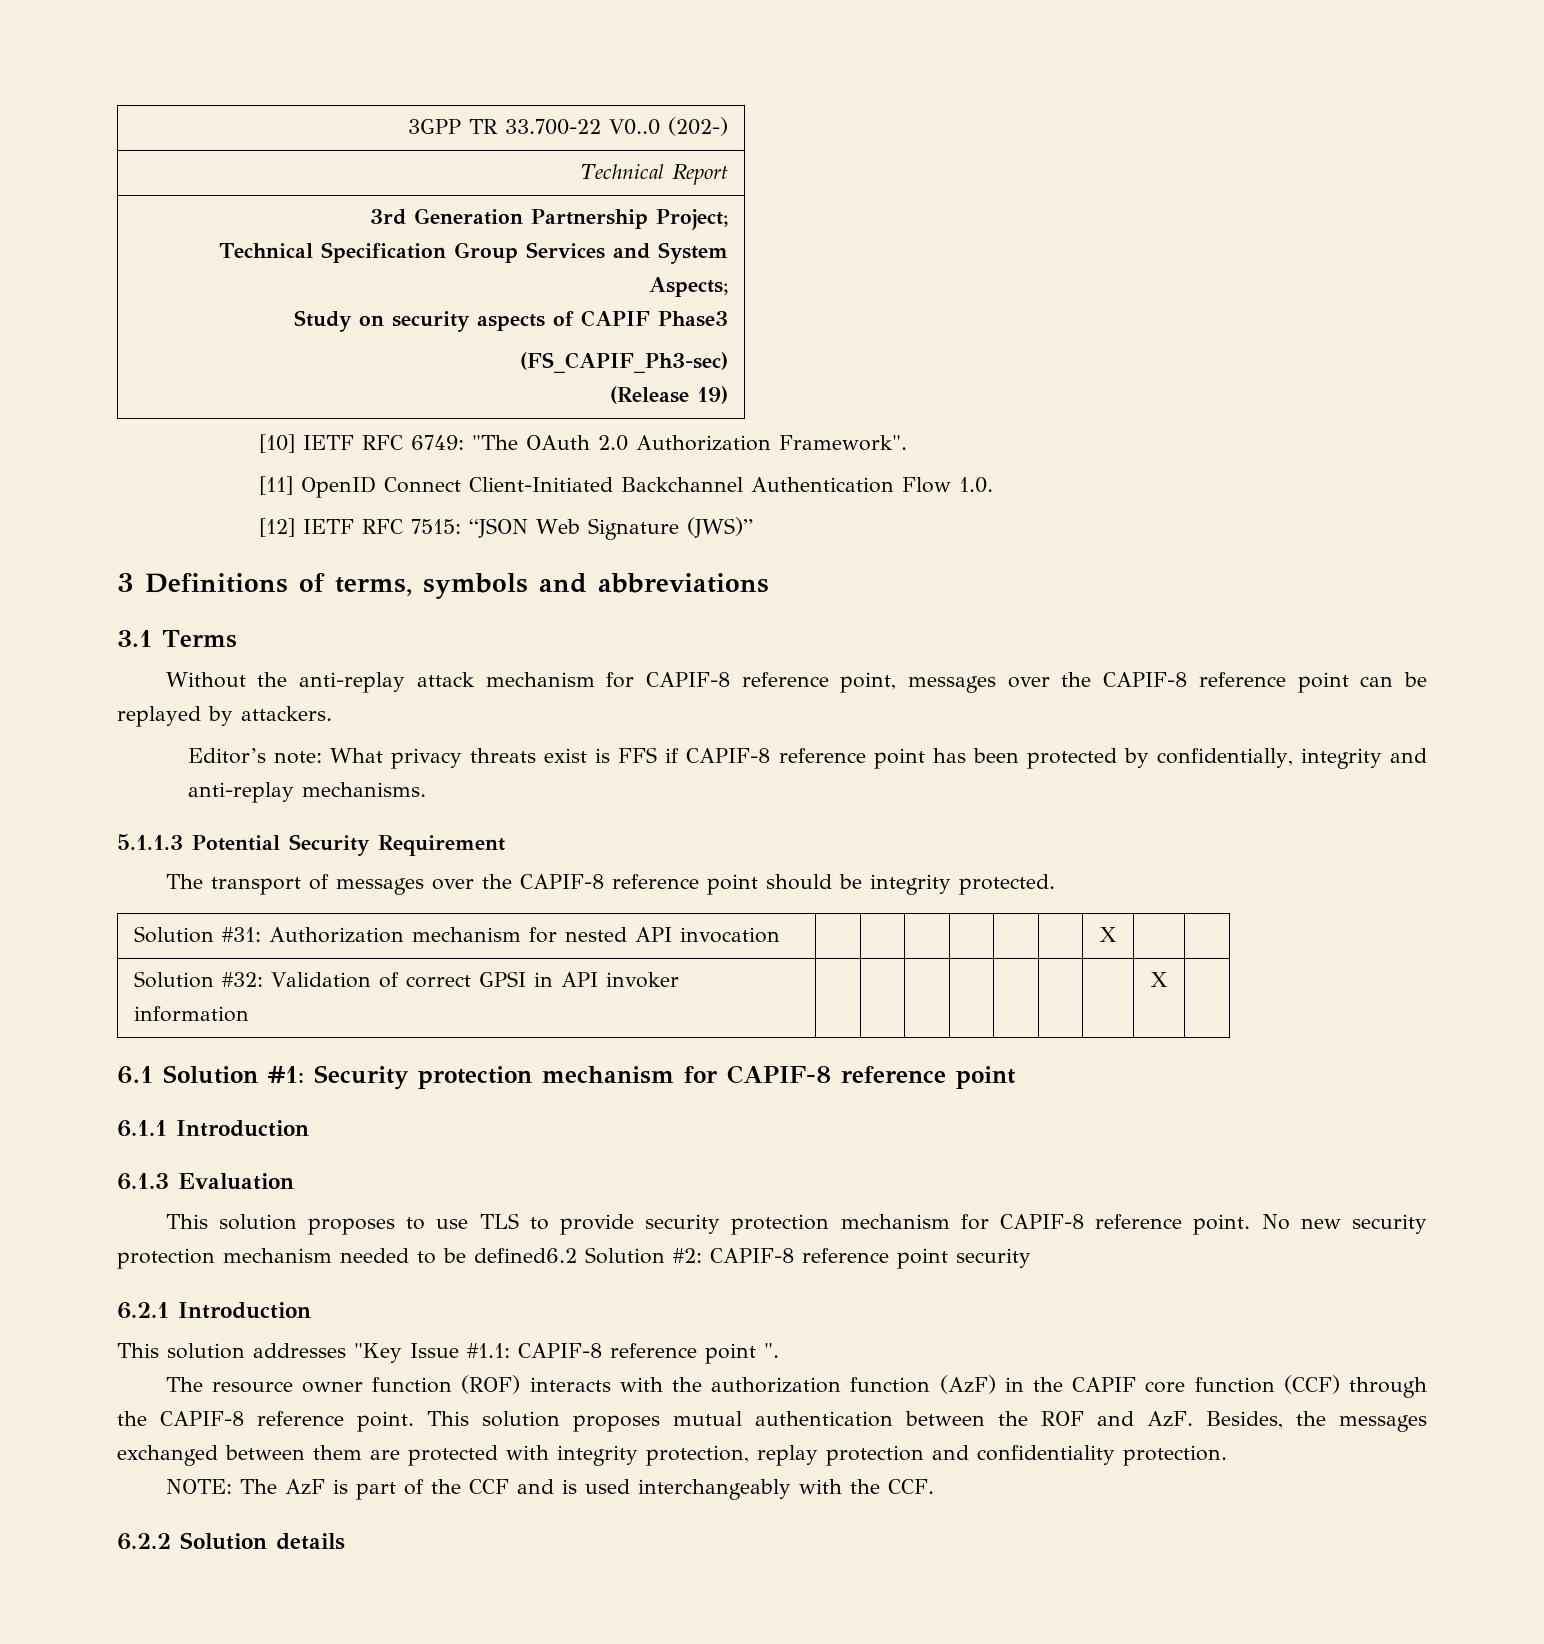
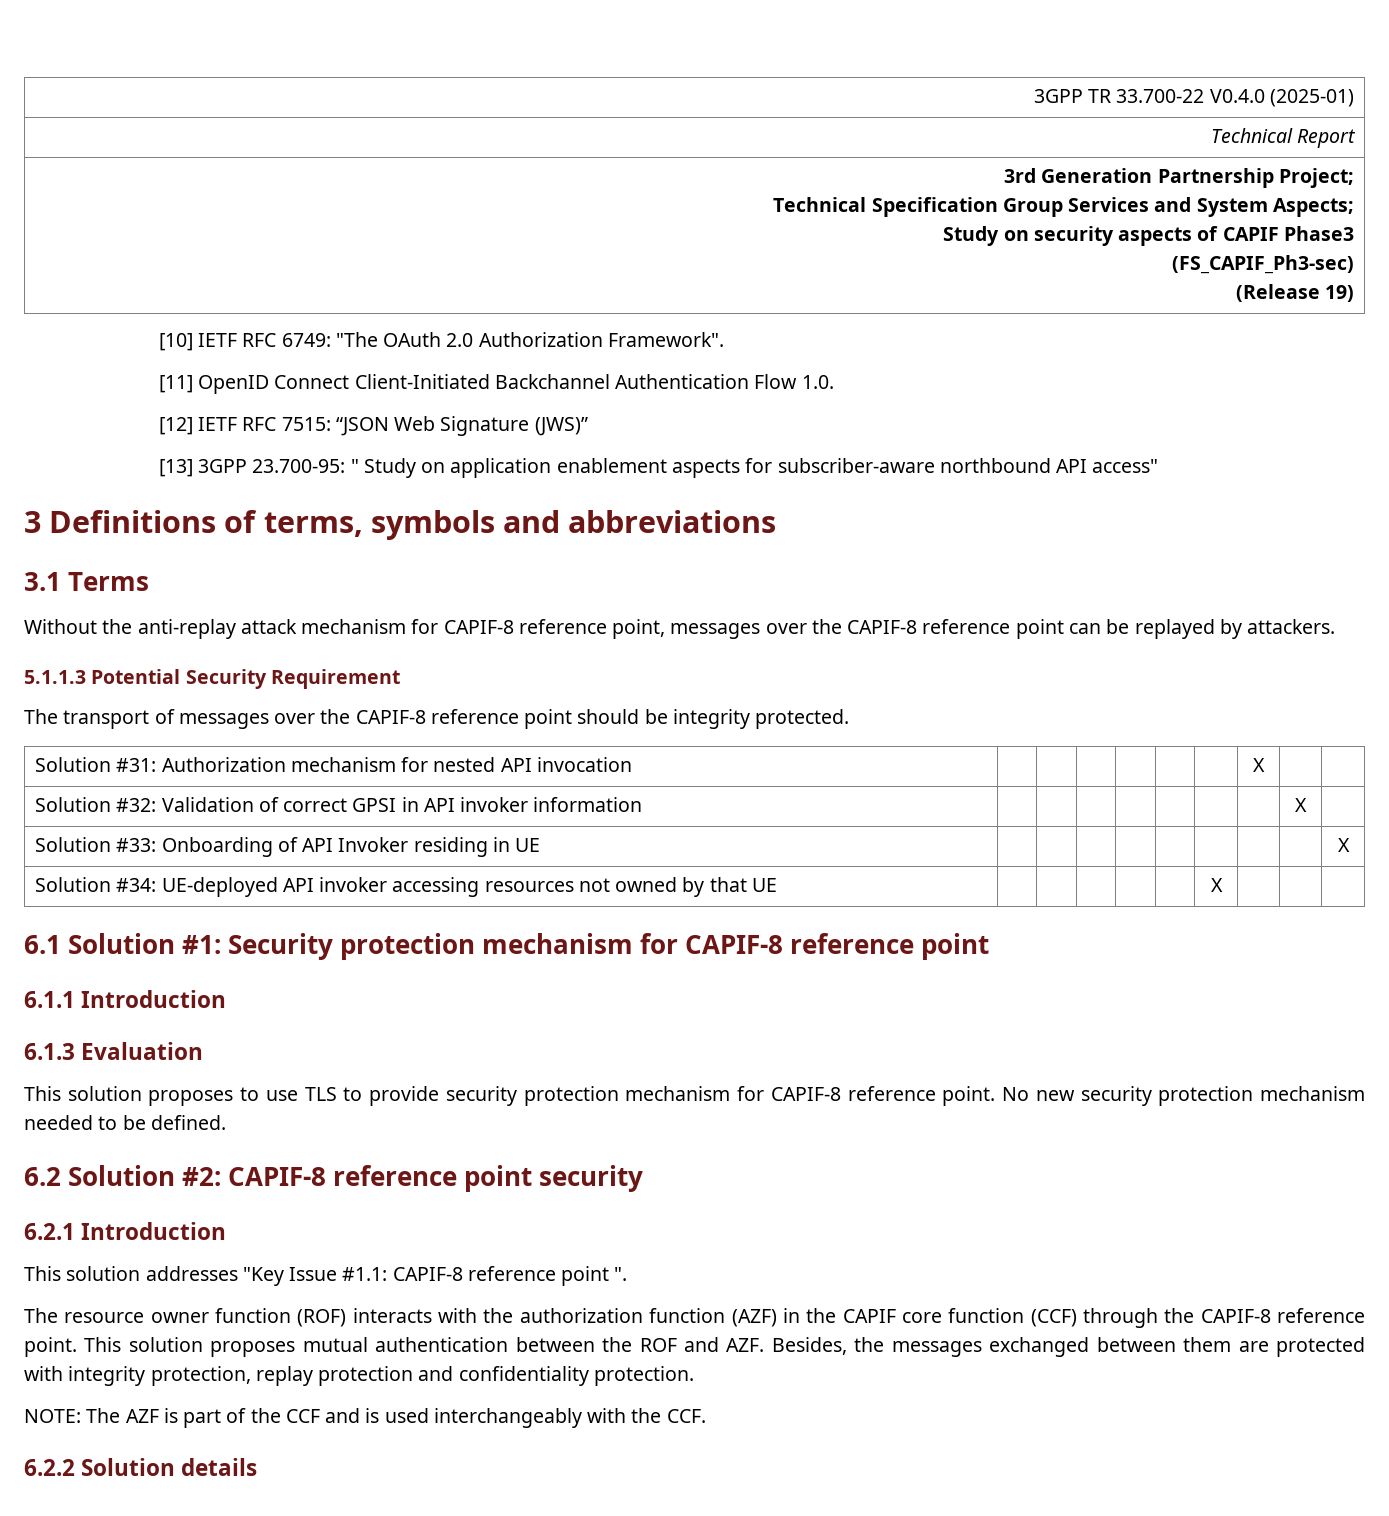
- 3GPP TR 33.700-22 V0..0 (202-)
+ 3GPP TR 33.700-22 V0.4.0 (2025-01)
+ [13] 3GPP 23.700-95: " Study on application enablement aspects for subscriber-aware northbound API access"
- Editor’s note: What privacy threats exist is FFS if CAPIF-8 reference point has been protected by confidentially, integrity and anti-replay mechanisms.
+ Solution #33: Onboarding of API Invoker residing in UE | | | | | | | | | X
+ Solution #34: UE-deployed API invoker accessing resources not owned by that UE | | | | | | X | | |
- No new security protection mechanism needed to be defined6.2 Solution #2: CAPIF-8 reference point security
+ No new security protection mechanism needed to be defined.
+ 6.2 Solution #2: CAPIF-8 reference point security
- The resource owner function (ROF) interacts with the authorization function (AzF) in the CAPIF core function (CCF) through the CAPIF-8 reference point.
+ The resource owner function (ROF) interacts with the authorization function (AZF) in the CAPIF core function (CCF) through the CAPIF-8 reference point.
- This solution proposes mutual authentication between the ROF and AzF. Besides, the messages exchanged between them are protected with integrity protection, replay protection and confidentiality protection.
+ This solution proposes mutual authentication between the ROF and AZF. Besides, the messages exchanged between them are protected with integrity protection, replay protection and confidentiality protection.
- NOTE: The AzF is part of the CCF and is used interchangeably with the CCF.
+ NOTE: The AZF is part of the CCF and is used interchangeably with the CCF.

